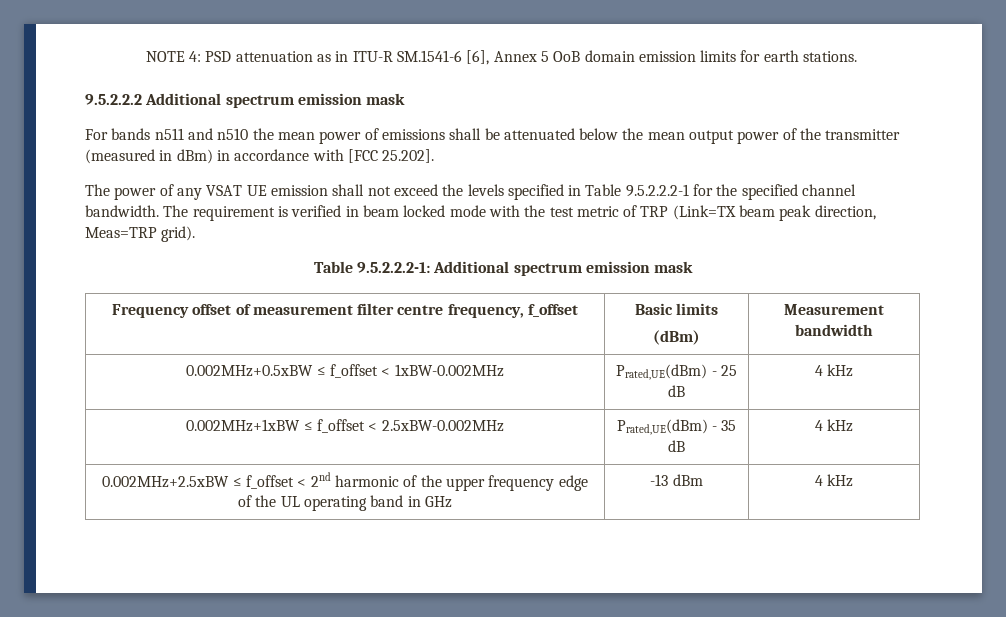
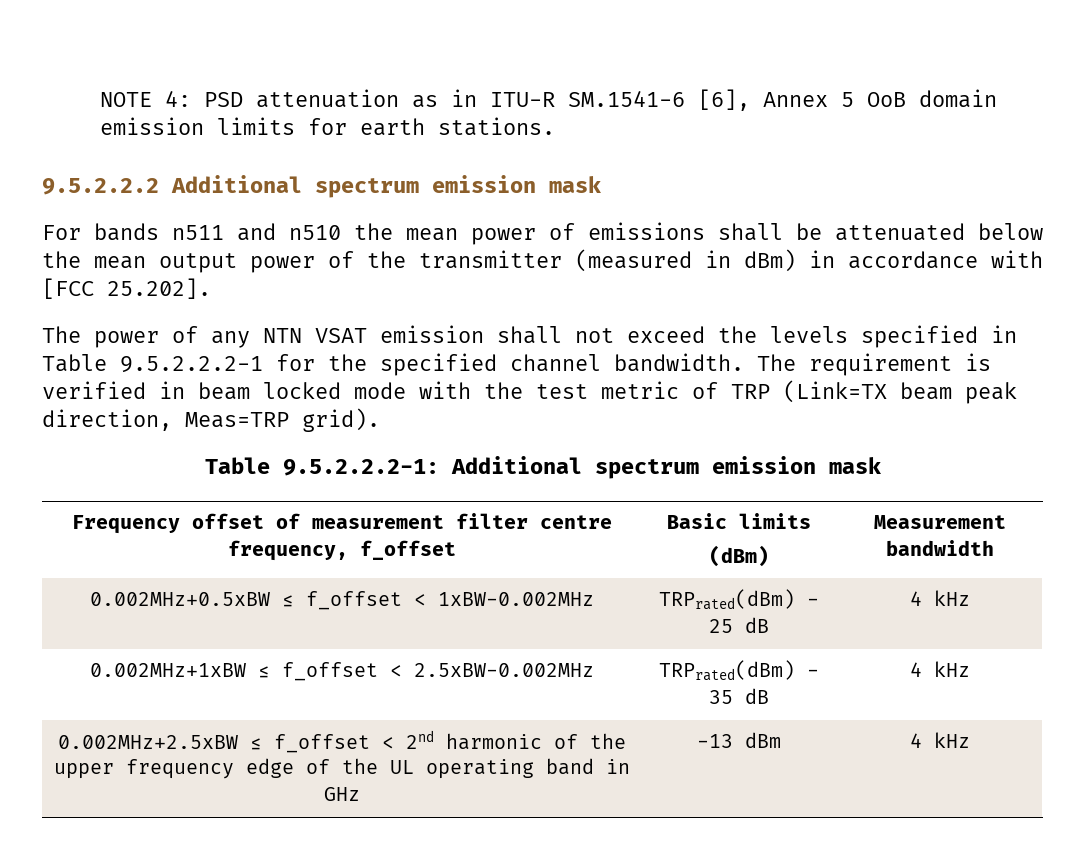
- The power of any VSAT UE emission shall not exceed the levels specified in Table 9.5.2.2.2-1 for the specified channel bandwidth.
+ The power of any NTN VSAT emission shall not exceed the levels specified in Table 9.5.2.2.2-1 for the specified channel bandwidth.
- 0.002MHz+0.5xBW ≤ f_offset < 1xBW-0.002MHz | Prated,UE(dBm) - 25 dB | 4 kHz
+ 0.002MHz+0.5xBW ≤ f_offset < 1xBW-0.002MHz | TRPrated(dBm) - 25 dB | 4 kHz
- 0.002MHz+1xBW ≤ f_offset < 2.5xBW-0.002MHz | Prated,UE(dBm) - 35 dB | 4 kHz
+ 0.002MHz+1xBW ≤ f_offset < 2.5xBW-0.002MHz | TRPrated(dBm) - 35 dB | 4 kHz

